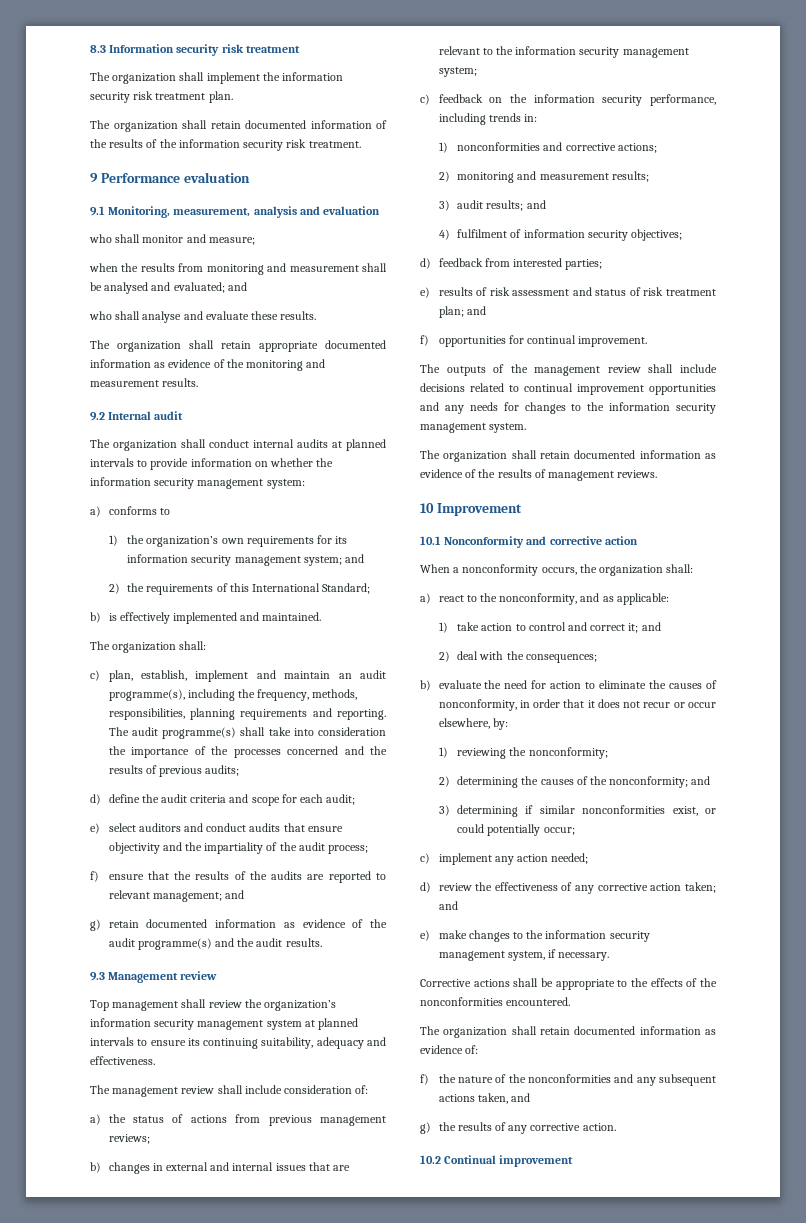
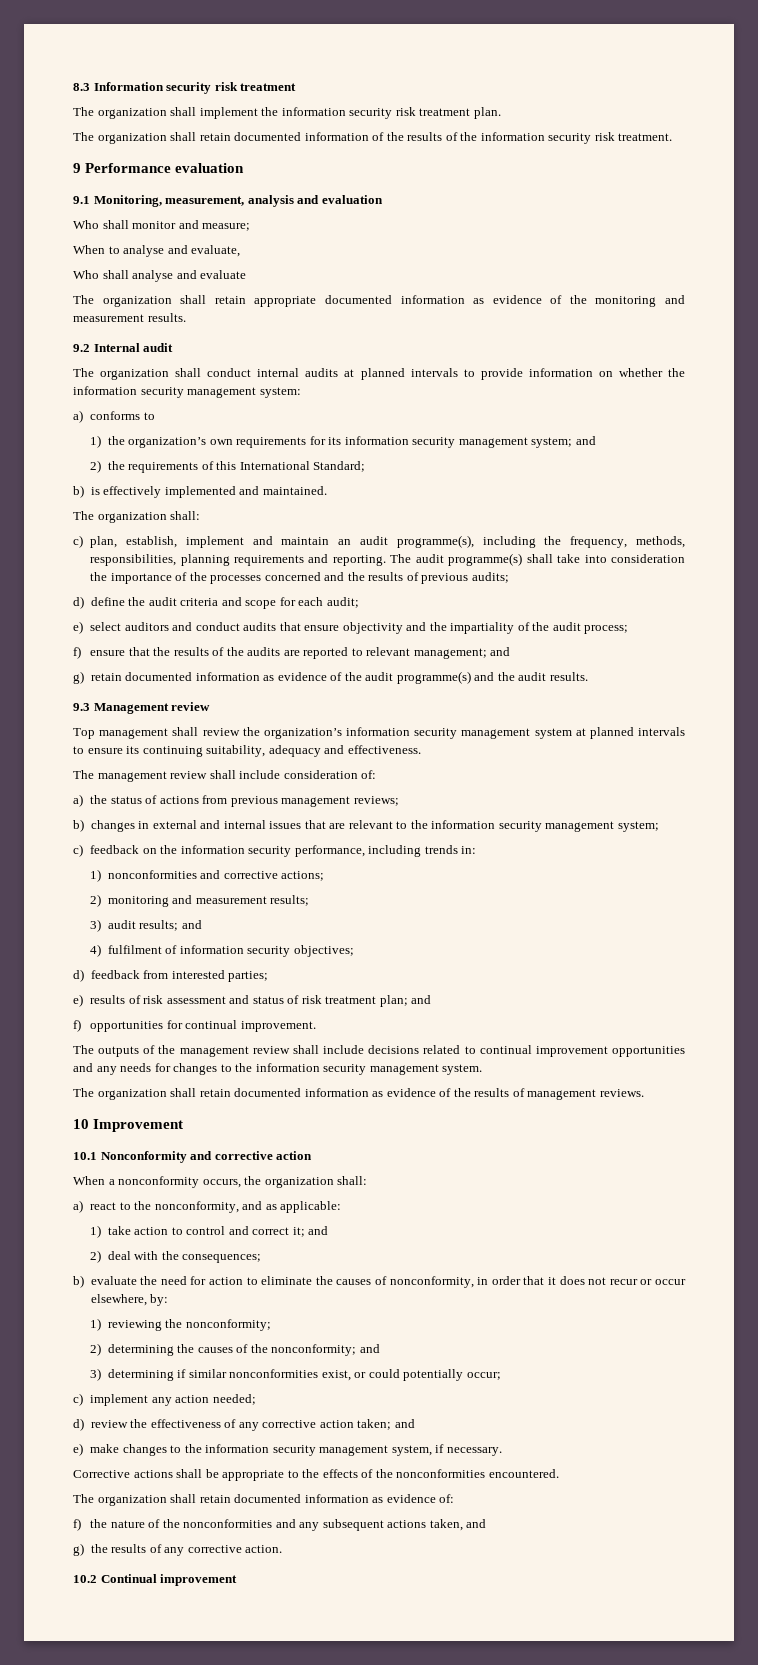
- who shall monitor and measure;
+ Who shall monitor and measure;
- when the results from monitoring and measurement shall be analysed and evaluated; and
- who shall analyse and evaluate these results.
+ When to analyse and evaluate,
+ Who shall analyse and evaluate

